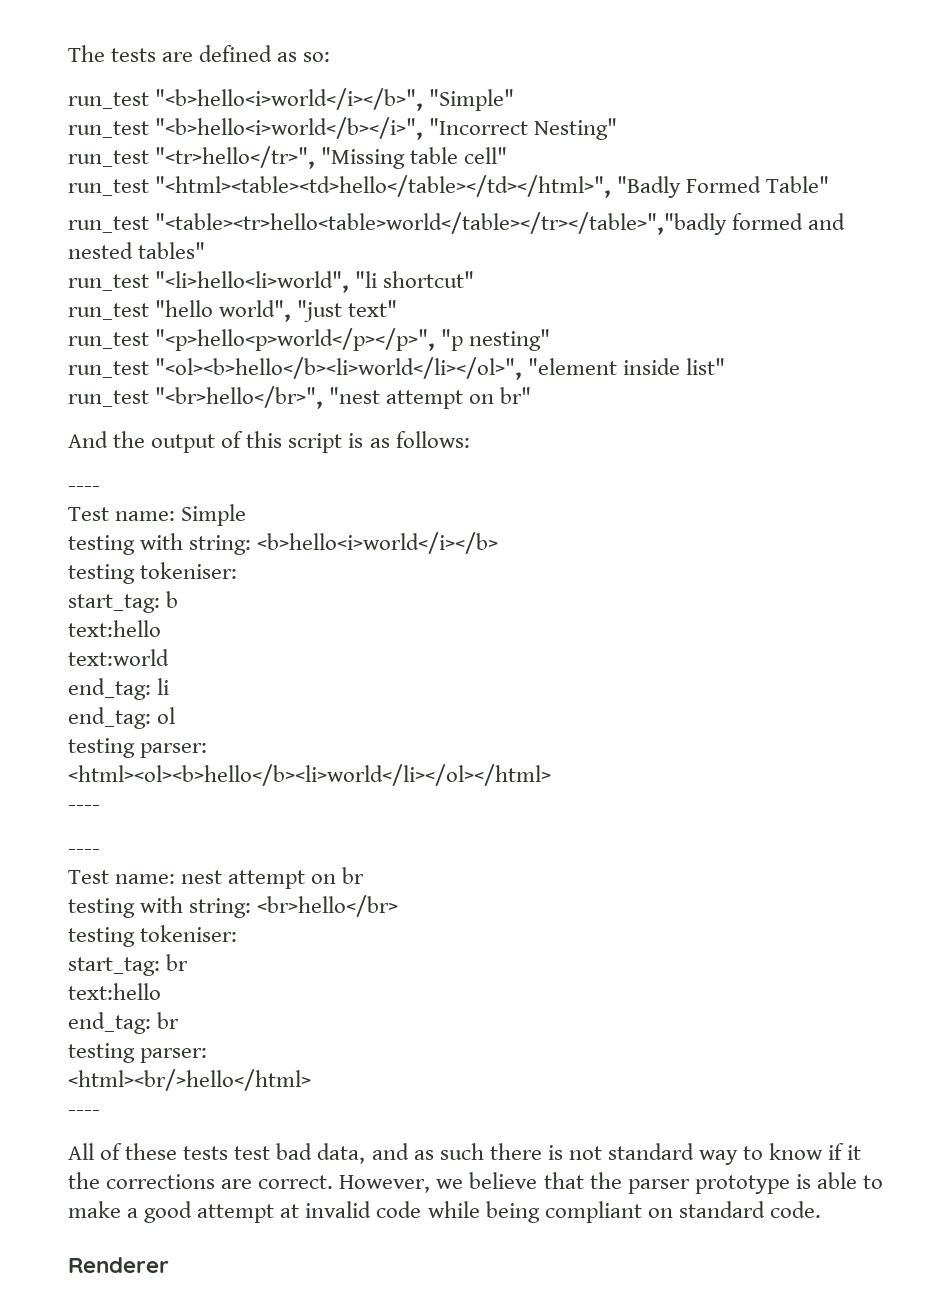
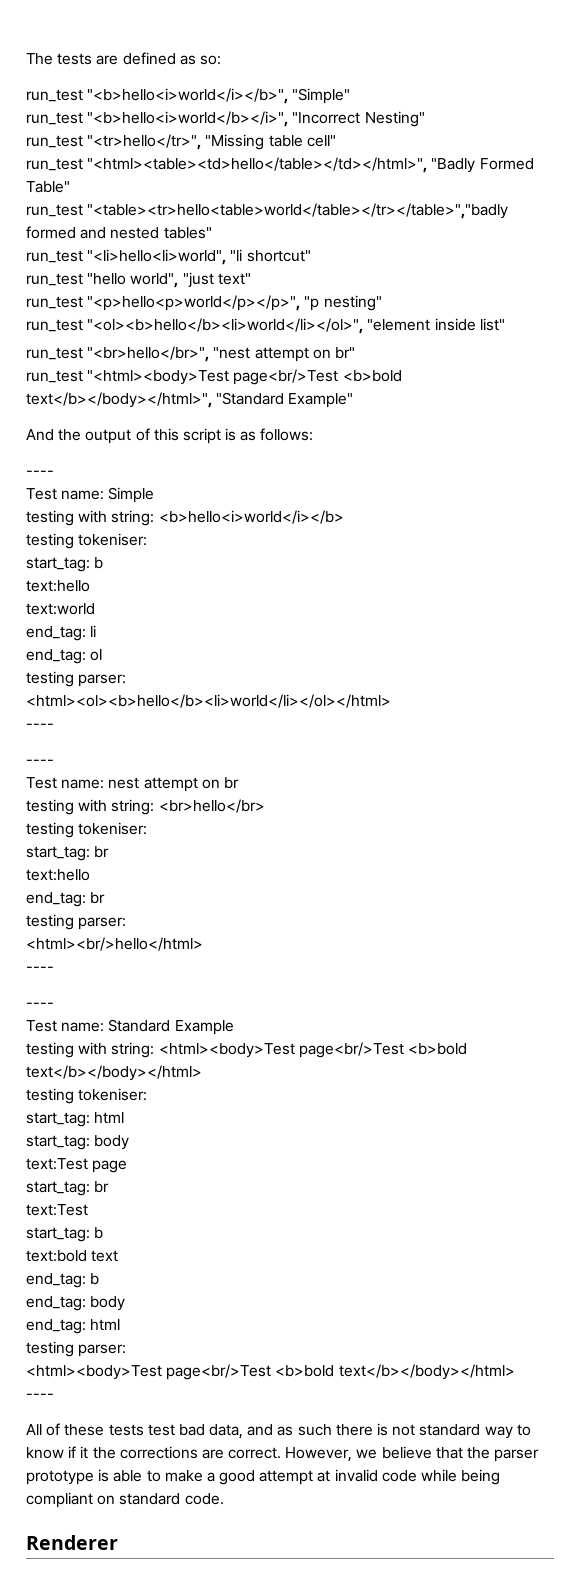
+ run_test "<html><body>Test page<br/>Test <b>bold text</b></body></html>", "Standard Example"
  <html><br/>hello</html>
+ ----
+ ----
+ Test name: Standard Example
+ testing with string: <html><body>Test page<br/>Test <b>bold text</b></body></html>
+ testing tokeniser:
+ start_tag: html
+ start_tag: body
+ text:Test page
+ start_tag: br
+ text:Test
+ start_tag: b
+ text:bold text
+ end_tag: b
+ end_tag: body
+ end_tag: html
+ testing parser:
+ <html><body>Test page<br/>Test <b>bold text</b></body></html>

